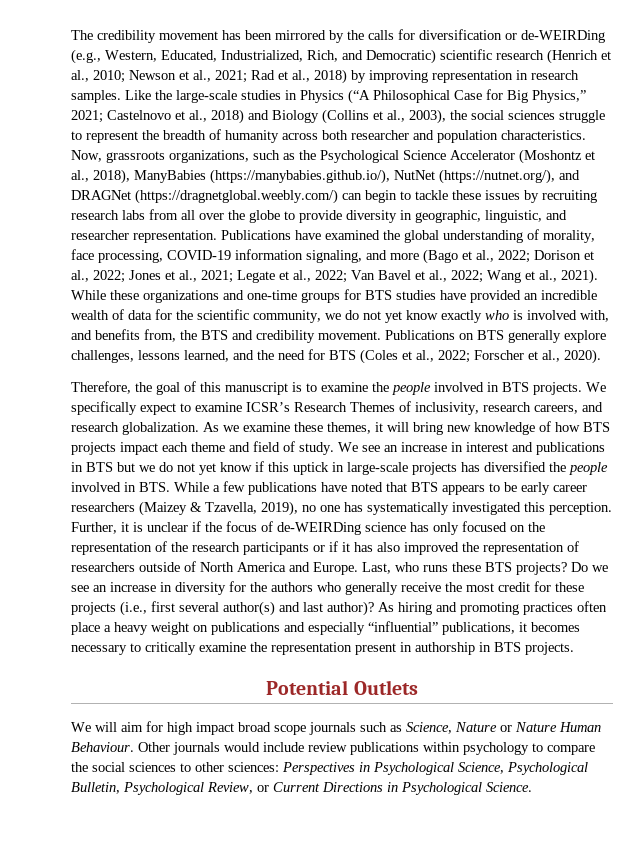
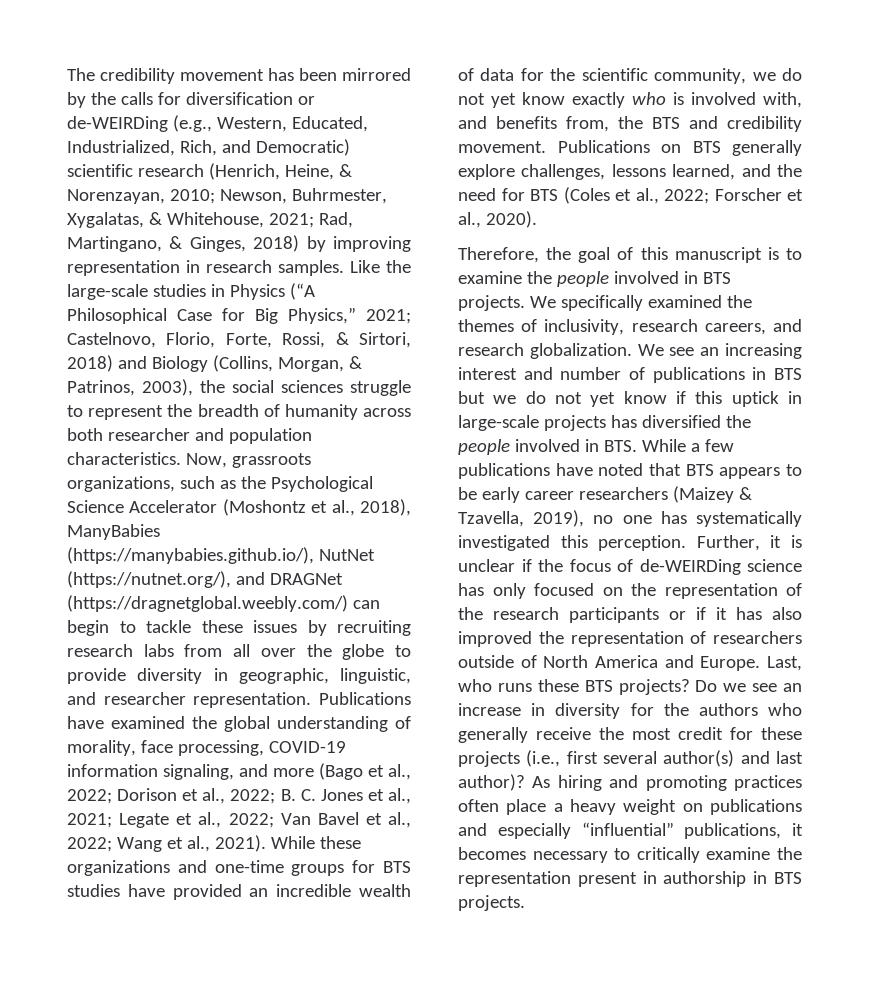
- The credibility movement has been mirrored by the calls for diversification or de-WEIRDing (e.g., Western, Educated, Industrialized, Rich, and Democratic) scientific research (Henrich et al., 2010; Newson et al., 2021; Rad et al., 2018) by improving representation in research samples.
+ The credibility movement has been mirrored by the calls for diversification or de-WEIRDing (e.g., Western, Educated, Industrialized, Rich, and Democratic) scientific research (Henrich, Heine, & Norenzayan, 2010; Newson, Buhrmester, Xygalatas, & Whitehouse, 2021; Rad, Martingano, & Ginges, 2018) by improving representation in research samples.
- Like the large-scale studies in Physics (“A Philosophical Case for Big Physics,” 2021; Castelnovo et al., 2018) and Biology (Collins et al., 2003), the social sciences struggle to represent the breadth of humanity across both researcher and population characteristics.
+ Like the large-scale studies in Physics (“A Philosophical Case for Big Physics,” 2021; Castelnovo, Florio, Forte, Rossi, & Sirtori, 2018) and Biology (Collins, Morgan, & Patrinos, 2003), the social sciences struggle to represent the breadth of humanity across both researcher and population characteristics.
- Publications have examined the global understanding of morality, face processing, COVID-19 information signaling, and more (Bago et al., 2022; Dorison et al., 2022; Jones et al., 2021; Legate et al., 2022; Van Bavel et al., 2022; Wang et al., 2021).
+ Publications have examined the global understanding of morality, face processing, COVID-19 information signaling, and more (Bago et al., 2022; Dorison et al., 2022; B. C. Jones et al., 2021; Legate et al., 2022; Van Bavel et al., 2022; Wang et al., 2021).
- We specifically expect to examine ICSR’s Research Themes of inclusivity, research careers, and research globalization.
+ We specifically examined the themes of inclusivity, research careers, and research globalization.
- As we examine these themes, it will bring new knowledge of how BTS projects impact each theme and field of study. We see an increase in interest and publications in BTS but we do not yet know if this uptick in large-scale projects has diversified the people involved in BTS. While a few publications have noted that BTS appears to be early career researchers (Maizey & Tzavella, 2019), no one has systematically investigated this perception.
+ We see an increasing interest and number of publications in BTS but we do not yet know if this uptick in large-scale projects has diversified the people involved in BTS. While a few publications have noted that BTS appears to be early career researchers (Maizey & Tzavella, 2019), no one has systematically investigated this perception.
- Potential Outlets
- We will aim for high impact broad scope journals such as Science, Nature or Nature Human Behaviour. Other journals would include review publications within psychology to compare the social sciences to other sciences: Perspectives in Psychological Science, Psychological Bulletin, Psychological Review, or Current Directions in Psychological Science.

